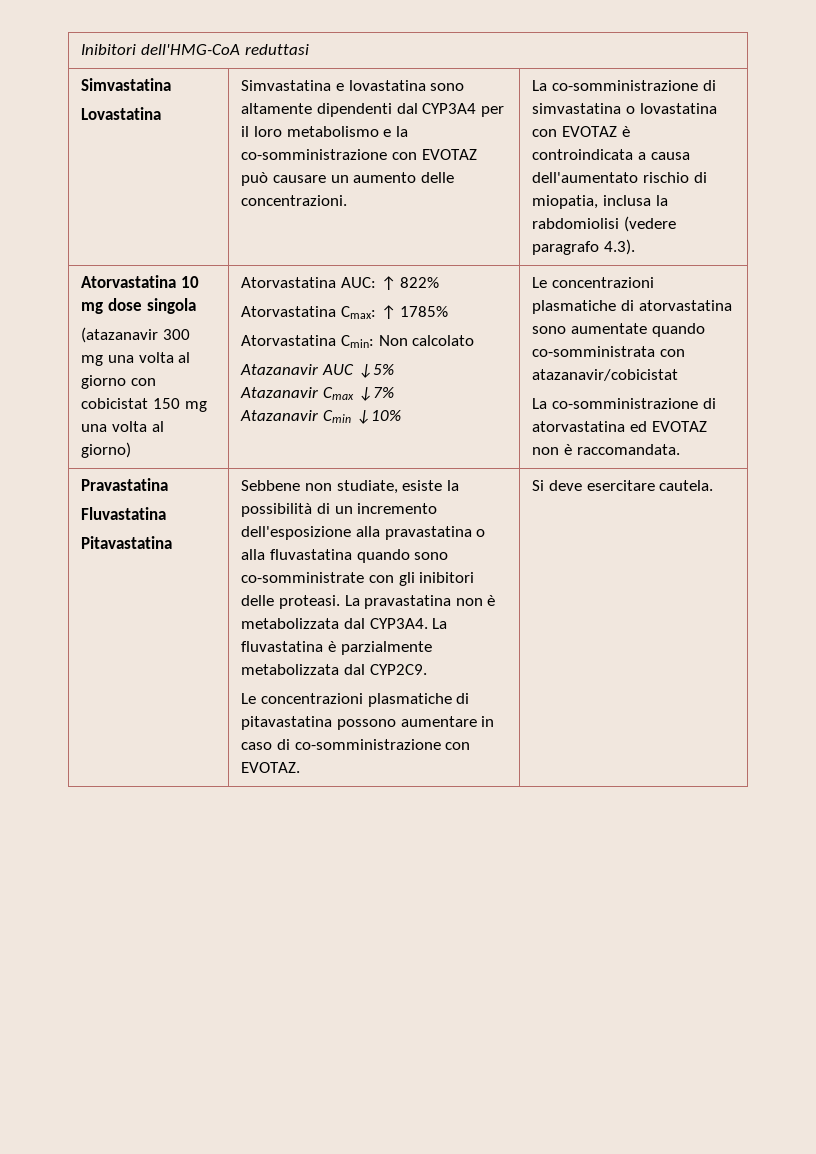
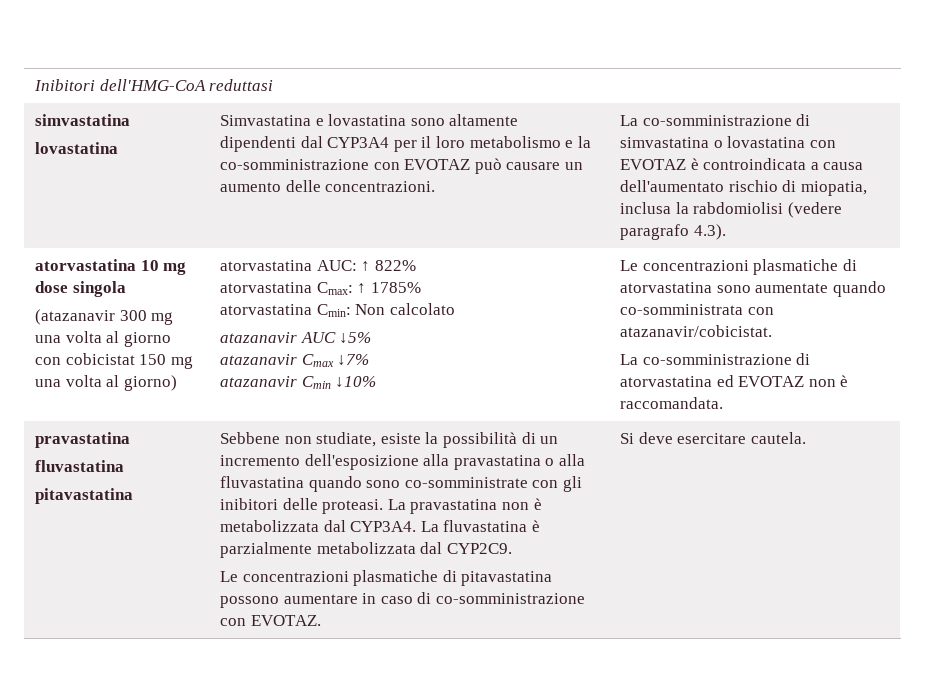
  Inibitori dell'HMG-CoA reduttasi
- Simvastatina
- Lovastatina
+ simvastatina
+ lovastatina
- Atorvastatina 10 mg dose singola
+ atorvastatina 10 mg dose singola
- Atorvastatina AUC: ↑ 822%
+ atorvastatina AUC: ↑ 822%
- Atorvastatina Cmax: ↑ 1785%
+ atorvastatina Cmax: ↑ 1785%
- Atorvastatina Cmin: Non calcolato
+ atorvastatina Cmin: Non calcolato
- Atazanavir AUC ↓5%
+ atazanavir AUC ↓5%
- Atazanavir Cmax ↓7%
+ atazanavir Cmax ↓7%
- Atazanavir Cmin ↓10%
+ atazanavir Cmin ↓10%
- Le concentrazioni plasmatiche di atorvastatina sono aumentate quando co-somministrata con atazanavir/cobicistat
+ Le concentrazioni plasmatiche di atorvastatina sono aumentate quando co-somministrata con atazanavir/cobicistat.
  La co-somministrazione di atorvastatina ed EVOTAZ non è raccomandata.
- Pravastatina
- Fluvastatina
- Pitavastatina
+ pravastatina
+ fluvastatina
+ pitavastatina

